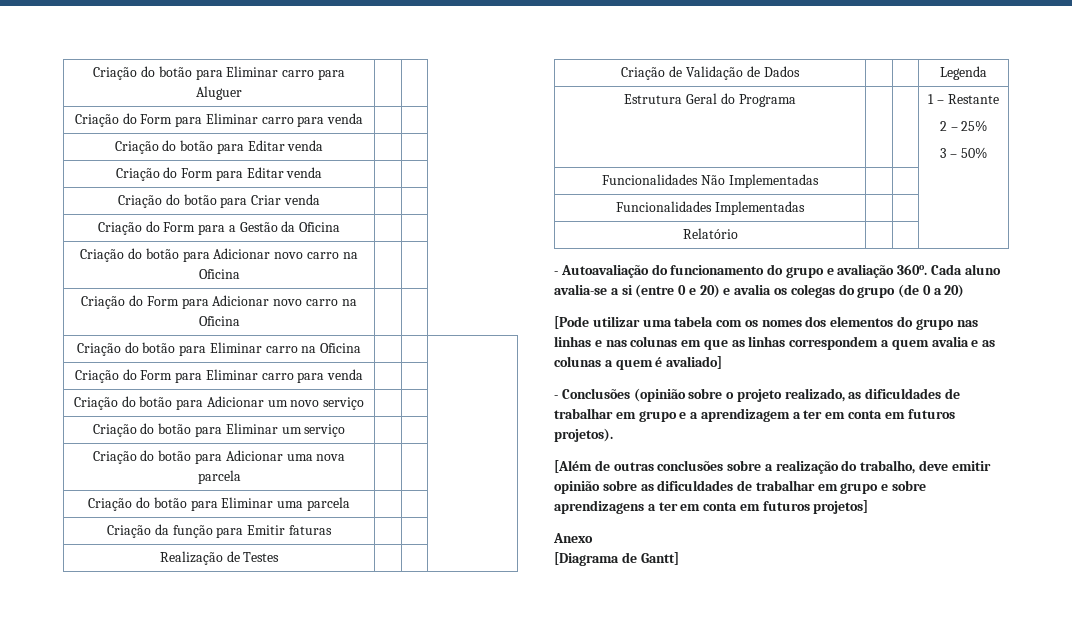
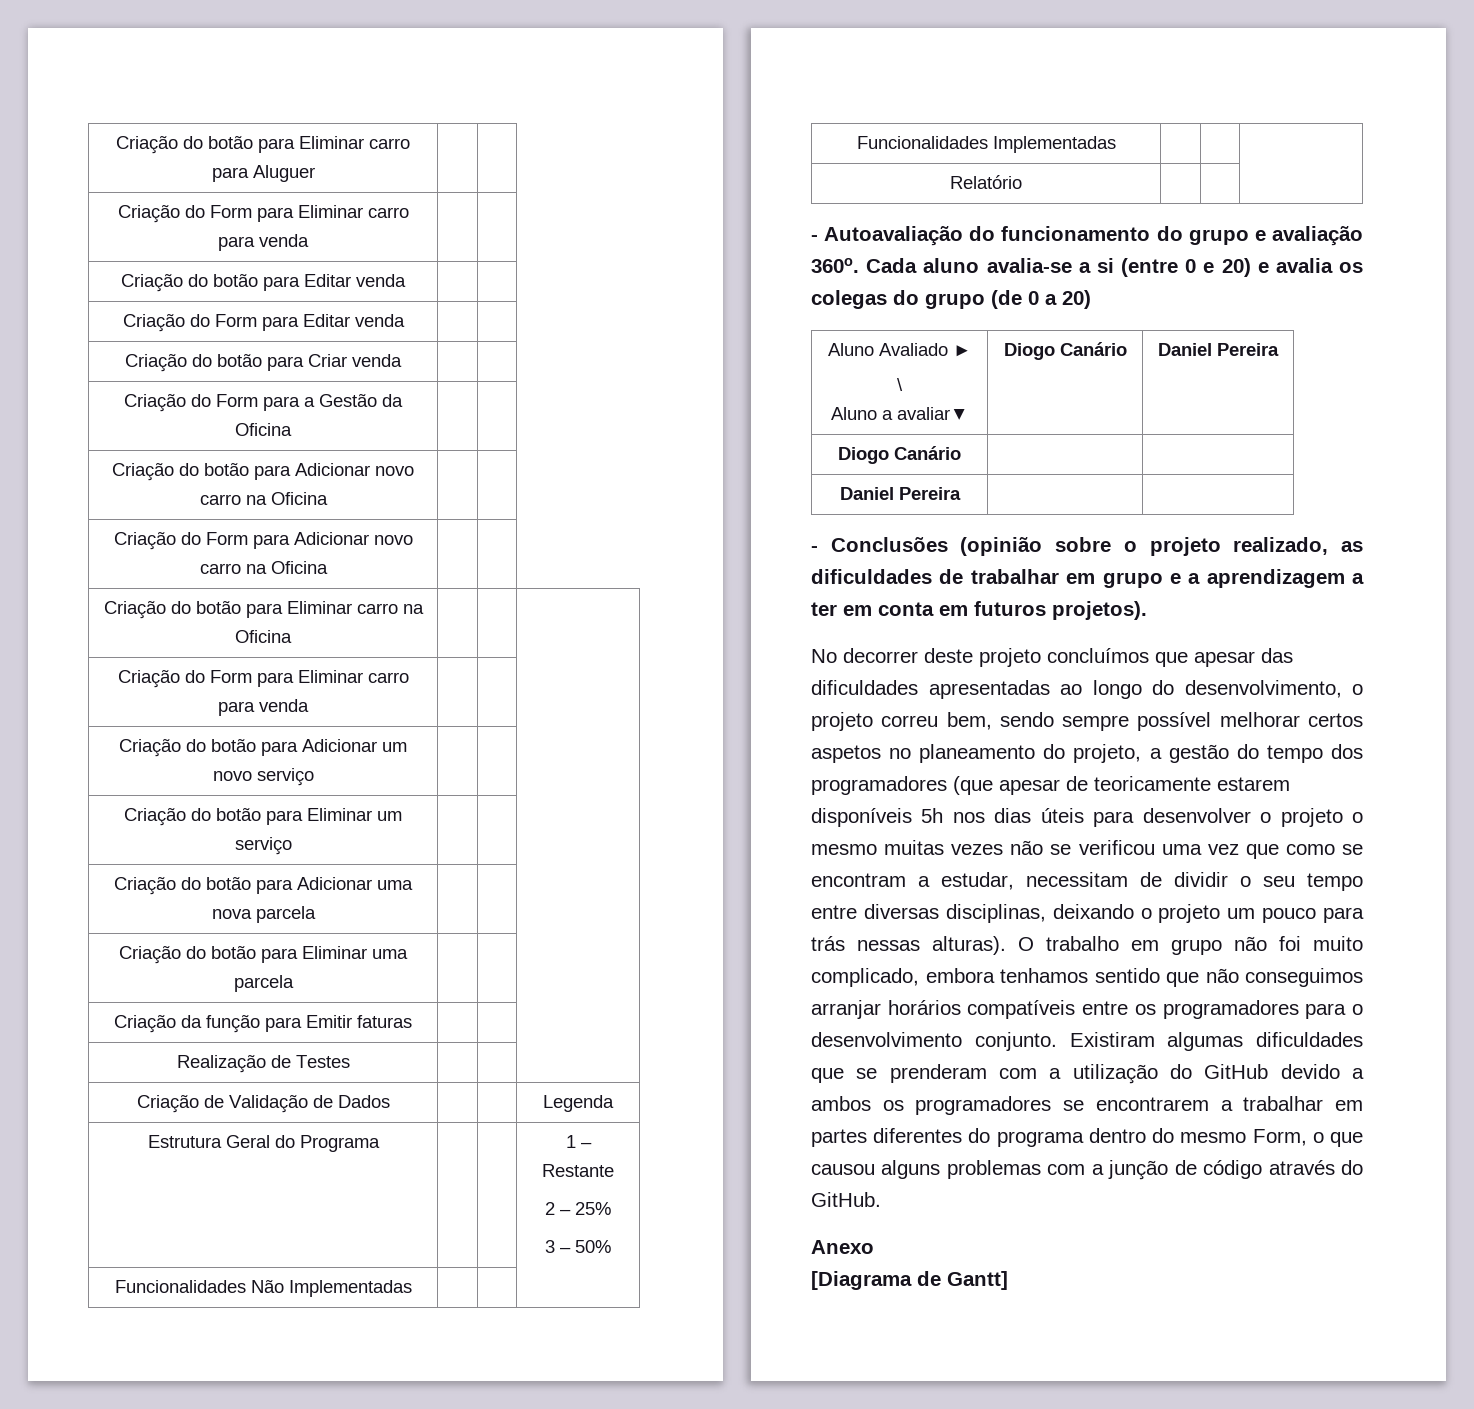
- [Pode utilizar uma tabela com os nomes dos elementos do grupo nas linhas e nas colunas em que as linhas correspondem a quem avalia e as colunas a quem é avaliado]
+ Aluno Avaliado ►
+ \
+ Aluno a avaliar▼ | Diogo Canário | Daniel Pereira
+ Diogo Canário | |
+ Daniel Pereira | |
- [Além de outras conclusões sobre a realização do trabalho, deve emitir opinião sobre as dificuldades de trabalhar em grupo e sobre aprendizagens a ter em conta em futuros projetos]
+ No decorrer deste projeto concluímos que apesar das dificuldades apresentadas ao longo do desenvolvimento, o projeto correu bem, sendo sempre possível melhorar certos aspetos no planeamento do projeto, a gestão do tempo dos programadores (que apesar de teoricamente estarem disponíveis 5h nos dias úteis para desenvolver o projeto o mesmo muitas vezes não se verificou uma vez que como se encontram a estudar, necessitam de dividir o seu tempo entre diversas disciplinas, deixando o projeto um pouco para trás nessas alturas). O trabalho em grupo não foi muito complicado, embora tenhamos sentido que não conseguimos arranjar horários compatíveis entre os programadores para o desenvolvimento conjunto. Existiram algumas dificuldades que se prenderam com a utilização do GitHub devido a ambos os programadores se encontrarem a trabalhar em partes diferentes do programa dentro do mesmo Form, o que causou alguns problemas com a junção de código através do GitHub.

